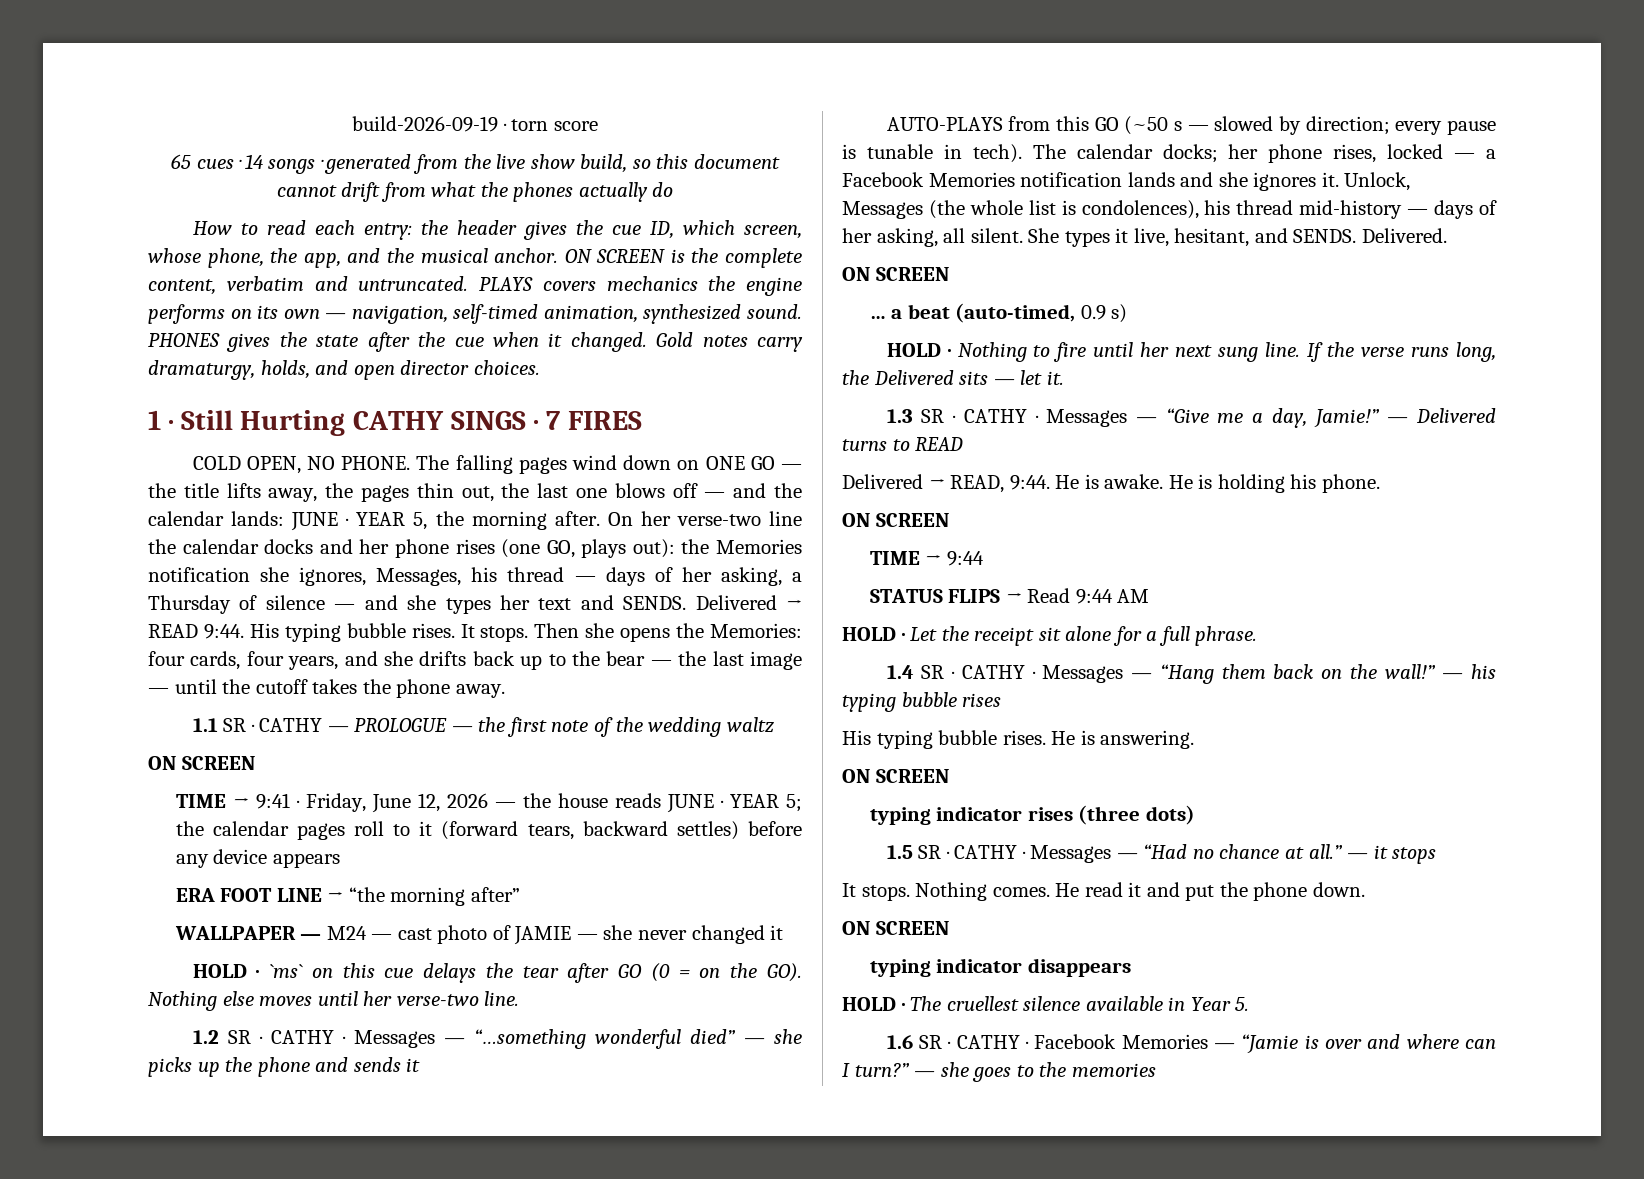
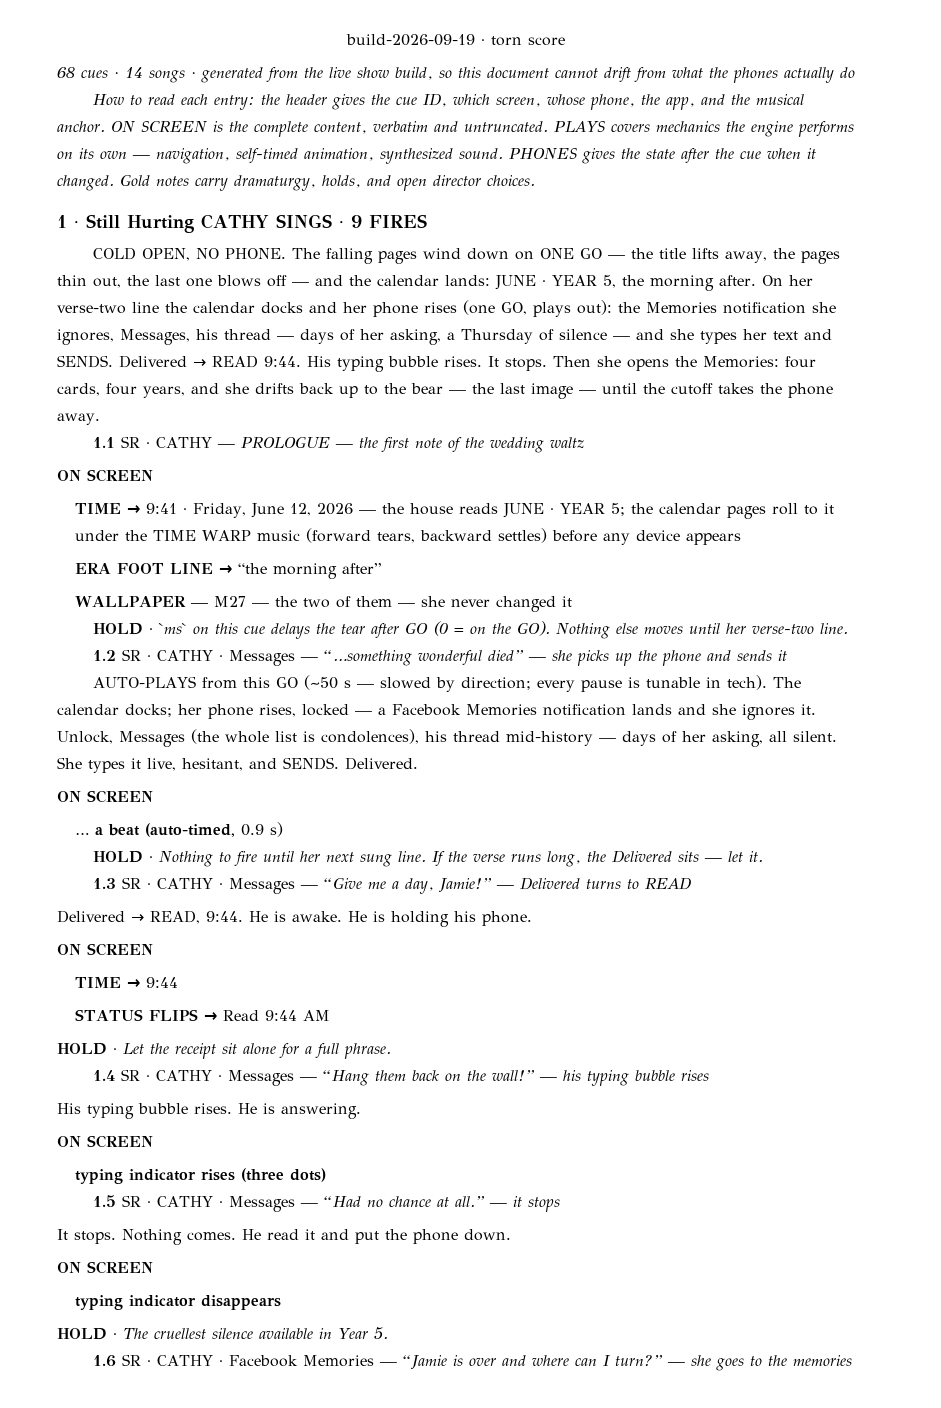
- 65 cues · 14 songs · generated from the live show build, so this document cannot drift from what the phones actually do
+ 68 cues · 14 songs · generated from the live show build, so this document cannot drift from what the phones actually do
- 1 · Still Hurting CATHY SINGS · 7 FIRES
+ 1 · Still Hurting CATHY SINGS · 9 FIRES
- TIME → 9:41 · Friday, June 12, 2026 — the house reads JUNE · YEAR 5; the calendar pages roll to it (forward tears, backward settles) before any device appears
+ TIME → 9:41 · Friday, June 12, 2026 — the house reads JUNE · YEAR 5; the calendar pages roll to it under the TIME WARP music (forward tears, backward settles) before any device appears
- WALLPAPER — M24 — cast photo of JAMIE — she never changed it
+ WALLPAPER — M27 — the two of them — she never changed it

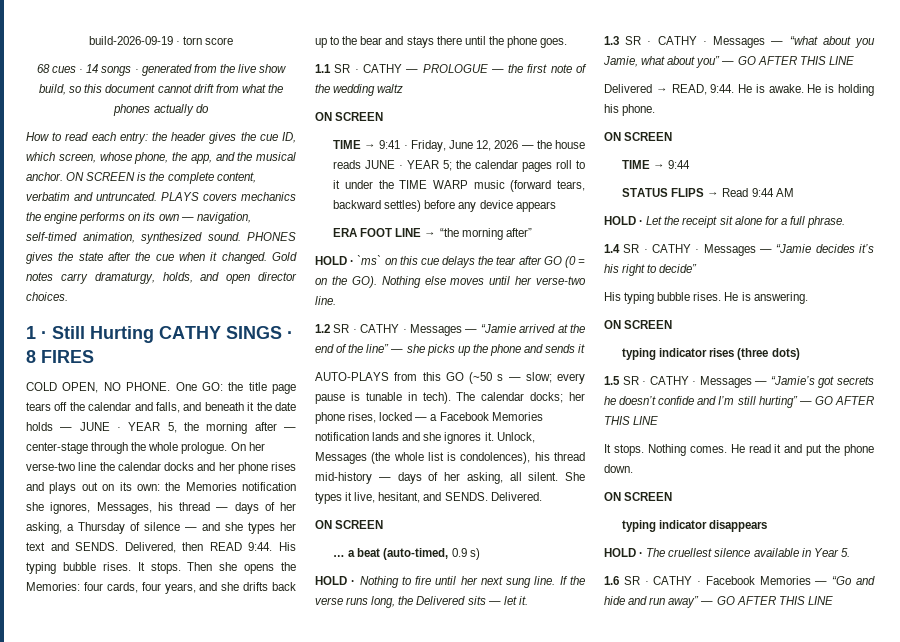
- 1 · Still Hurting CATHY SINGS · 9 FIRES
+ 1 · Still Hurting CATHY SINGS · 8 FIRES
- The falling pages wind down on ONE GO — the title lifts away, the pages thin out, the last one blows off — and the calendar lands: JUNE · YEAR 5, the morning after.
+ One GO: the title page tears off the calendar and falls, and beneath it the date holds — JUNE · YEAR 5, the morning after — center-stage through the whole prologue.
- On her verse-two line the calendar docks and her phone rises (one GO, plays out): the Memories notification she ignores, Messages, his thread — days of her asking, a Thursday of silence — and she types her text and SENDS.
+ On her verse-two line the calendar docks and her phone rises and plays out on its own: the Memories notification she ignores, Messages, his thread — days of her asking, a Thursday of silence — and she types her text and SENDS.
- Delivered → READ 9:44.
+ Delivered, then READ 9:44.
- Then she opens the Memories: four cards, four years, and she drifts back up to the bear — the last image — until the cutoff takes the phone away.
+ Then she opens the Memories: four cards, four years, and she drifts back up to the bear and stays there until the phone goes.
- WALLPAPER — M27 — the two of them — she never changed it
- 1.2 SR · CATHY · Messages — “…something wonderful died” — she picks up the phone and sends it
+ 1.2 SR · CATHY · Messages — “Jamie arrived at the end of the line” — she picks up the phone and sends it
- AUTO-PLAYS from this GO (~50 s — slowed by direction; every pause is tunable in tech).
+ AUTO-PLAYS from this GO (~50 s — slow; every pause is tunable in tech).
- 1.3 SR · CATHY · Messages — “Give me a day, Jamie!” — Delivered turns to READ
+ 1.3 SR · CATHY · Messages — “what about you Jamie, what about you” — GO AFTER THIS LINE
- 1.4 SR · CATHY · Messages — “Hang them back on the wall!” — his typing bubble rises
+ 1.4 SR · CATHY · Messages — “Jamie decides it’s his right to decide”
- 1.5 SR · CATHY · Messages — “Had no chance at all.” — it stops
+ 1.5 SR · CATHY · Messages — “Jamie’s got secrets he doesn’t confide and I’m still hurting” — GO AFTER THIS LINE
- 1.6 SR · CATHY · Facebook Memories — “Jamie is over and where can I turn?” — she goes to the memories
+ 1.6 SR · CATHY · Facebook Memories — “Go and hide and run away” — GO AFTER THIS LINE

